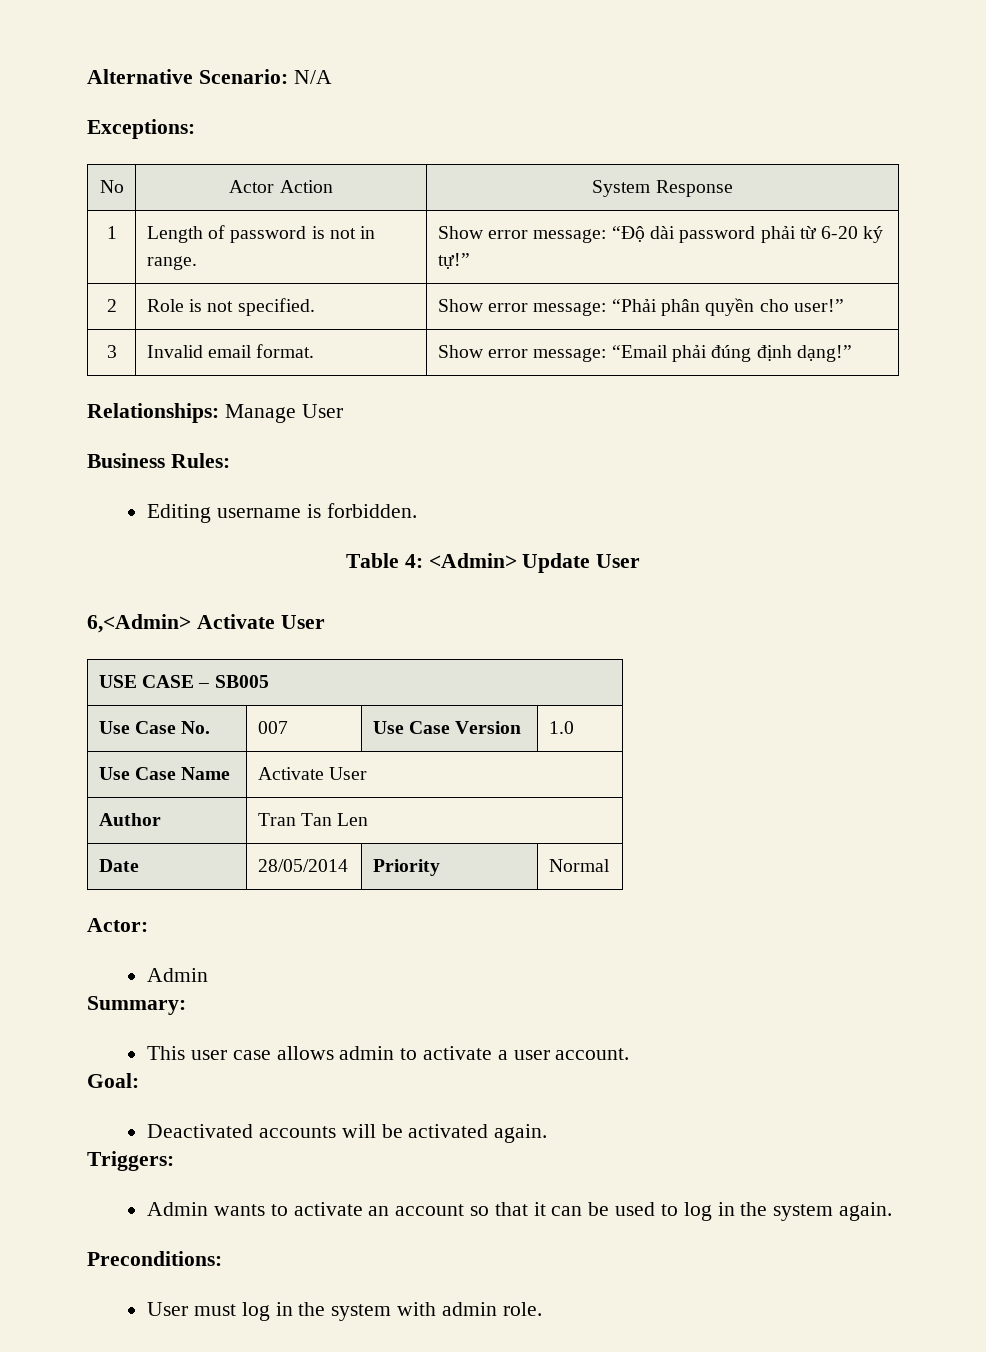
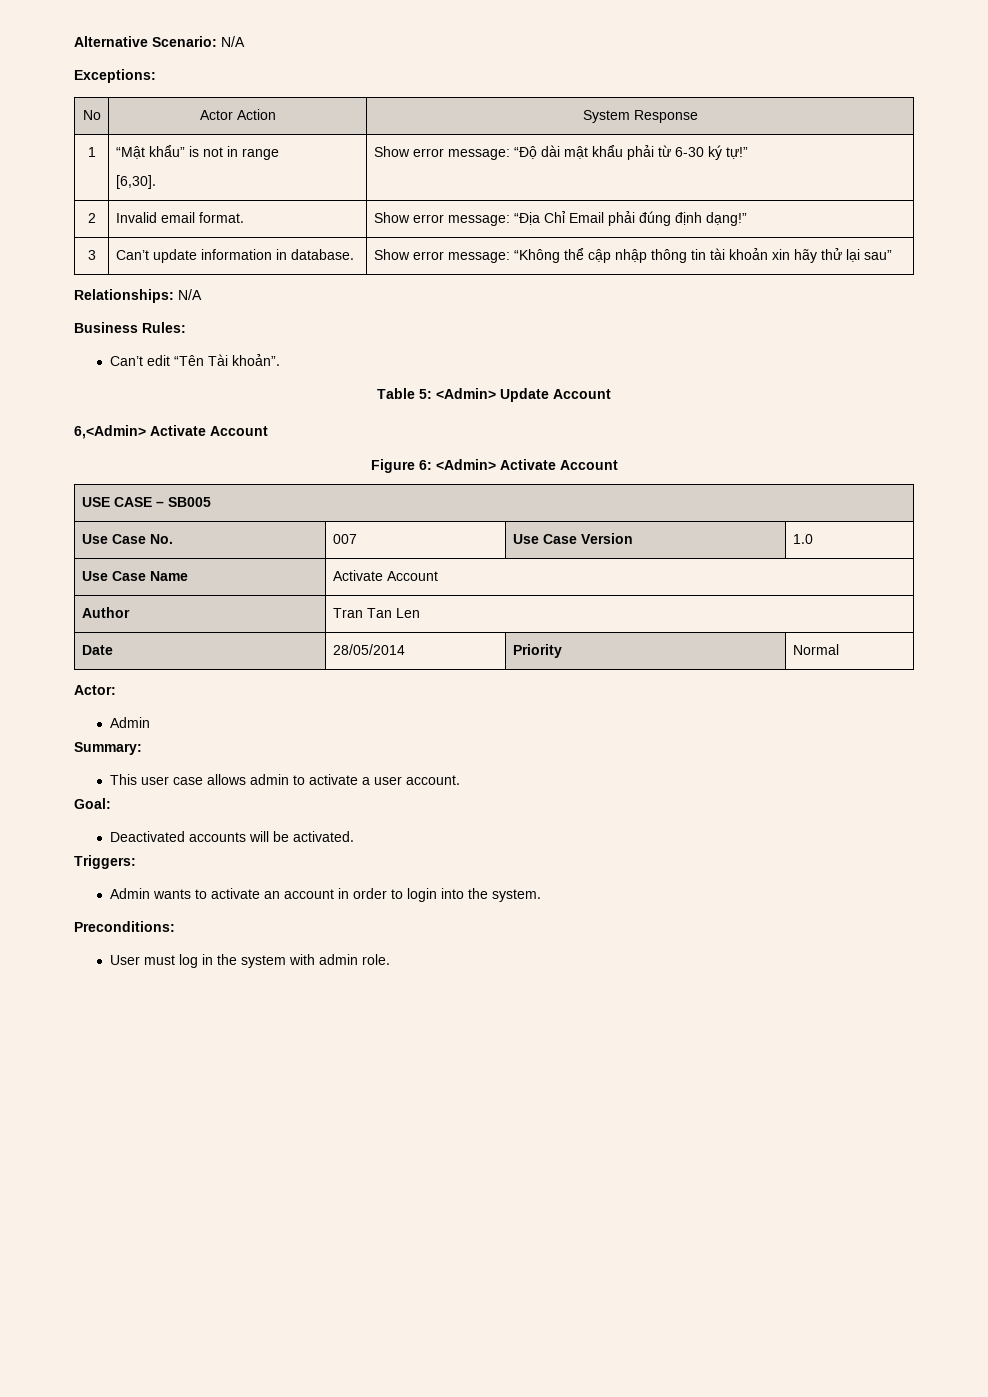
- 1 | Length of password is not in range. | Show error message: “Độ dài password phải từ 6-20 ký tự!”
+ 1 | “Mật khẩu” is not in range
+ [6,30]. | Show error message: “Độ dài mật khẩu phải từ 6-30 ký tự!”
- 2 | Role is not specified. | Show error message: “Phải phân quyền cho user!”
- 3 | Invalid email format. | Show error message: “Email phải đúng định dạng!”
+ 2 | Invalid email format. | Show error message: “Địa Chỉ Email phải đúng định dạng!”
+ 3 | Can’t update information in database. | Show error message: “Không thể cập nhập thông tin tài khoản xin hãy thử lại sau”
- Relationships: Manage User
+ Relationships: N/A
- Editing username is forbidden.
+ Can’t edit “Tên Tài khoản”.
- Table 4: <Admin> Update User
+ Table 5: <Admin> Update Account
- 6,<Admin> Activate User
+ 6,<Admin> Activate Account
+ Figure 6: <Admin> Activate Account
- Use Case Name | Activate User
+ Use Case Name | Activate Account
- Deactivated accounts will be activated again.
+ Deactivated accounts will be activated.
- Admin wants to activate an account so that it can be used to log in the system again.
+ Admin wants to activate an account in order to login into the system.

